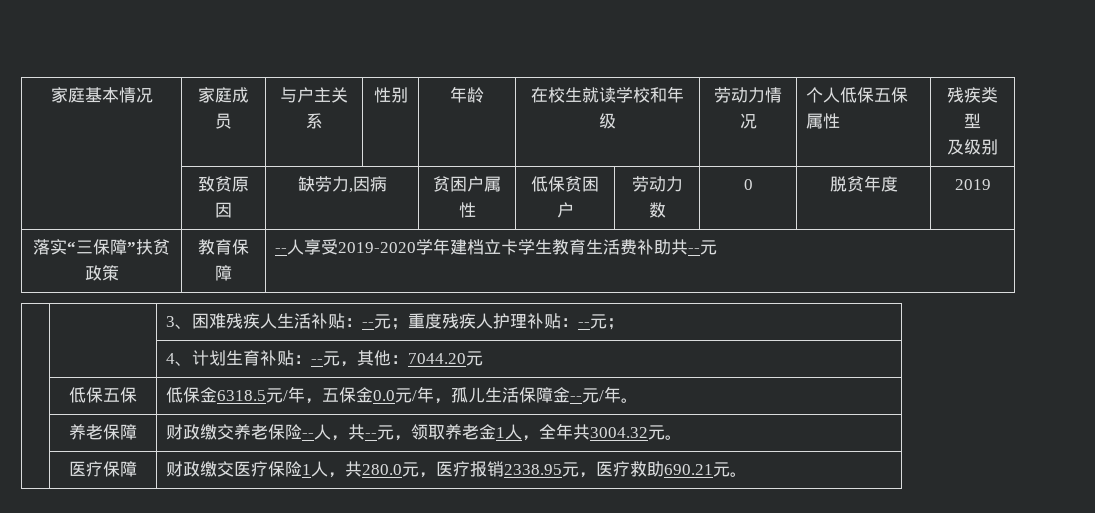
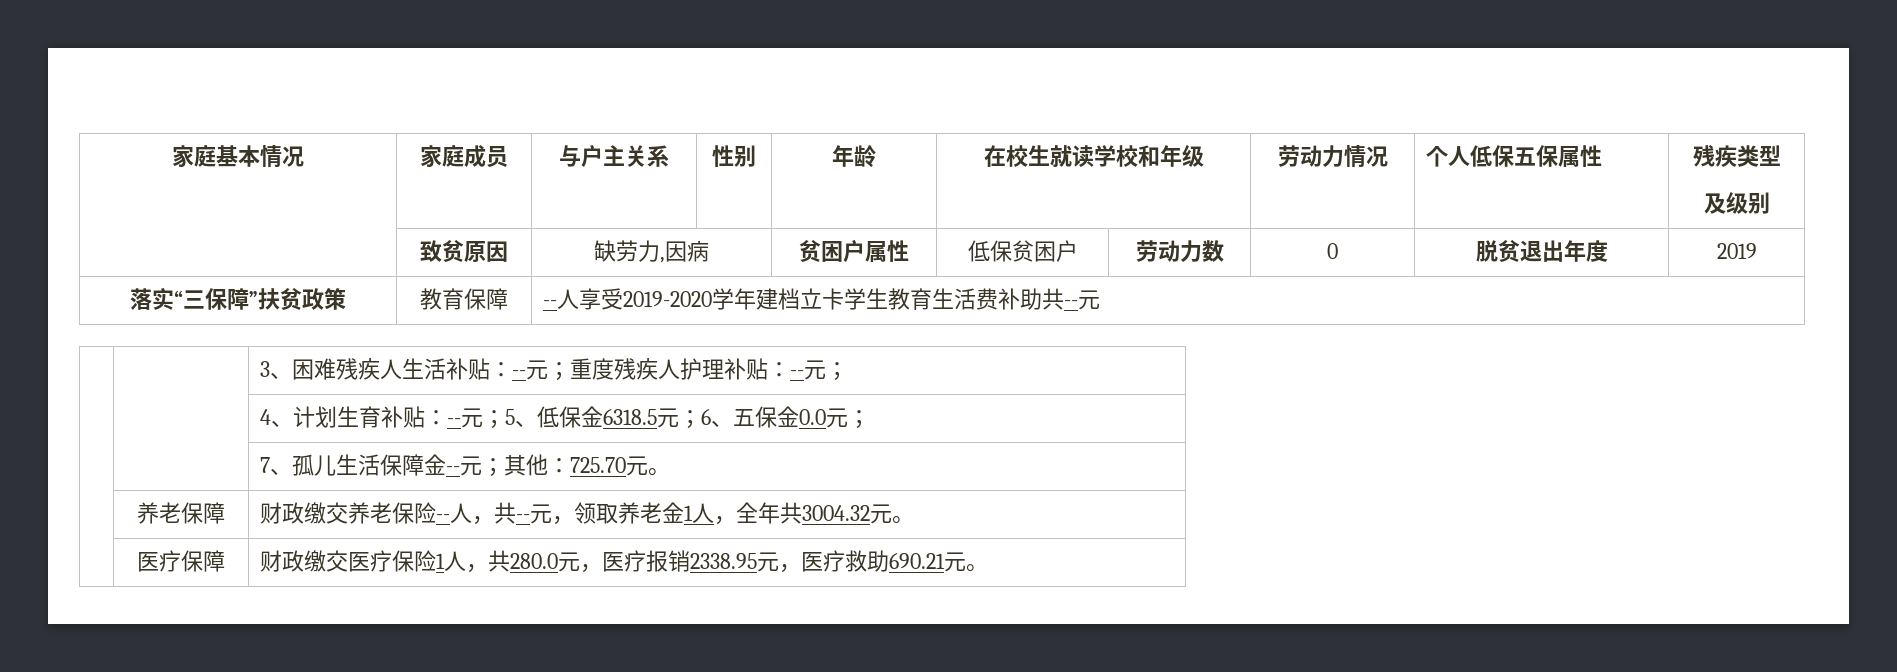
- | 致贫原因 | 缺劳力,因病 | 贫困户属性 | 低保贫困户 | 劳动力数 | 0 | 脱贫年度 | 2019
+ | 致贫原因 | 缺劳力,因病 | 贫困户属性 | 低保贫困户 | 劳动力数 | 0 | 脱贫退出年度 | 2019
- | | 4、计划生育补贴：--元，其他：7044.20元
- | 低保五保 | 低保金6318.5元/年，五保金0.0元/年，孤儿生活保障金--元/年。
+ | | 4、计划生育补贴：--元；5、低保金6318.5元；6、五保金0.0元；
+ | | 7、孤儿生活保障金--元；其他：725.70元。

